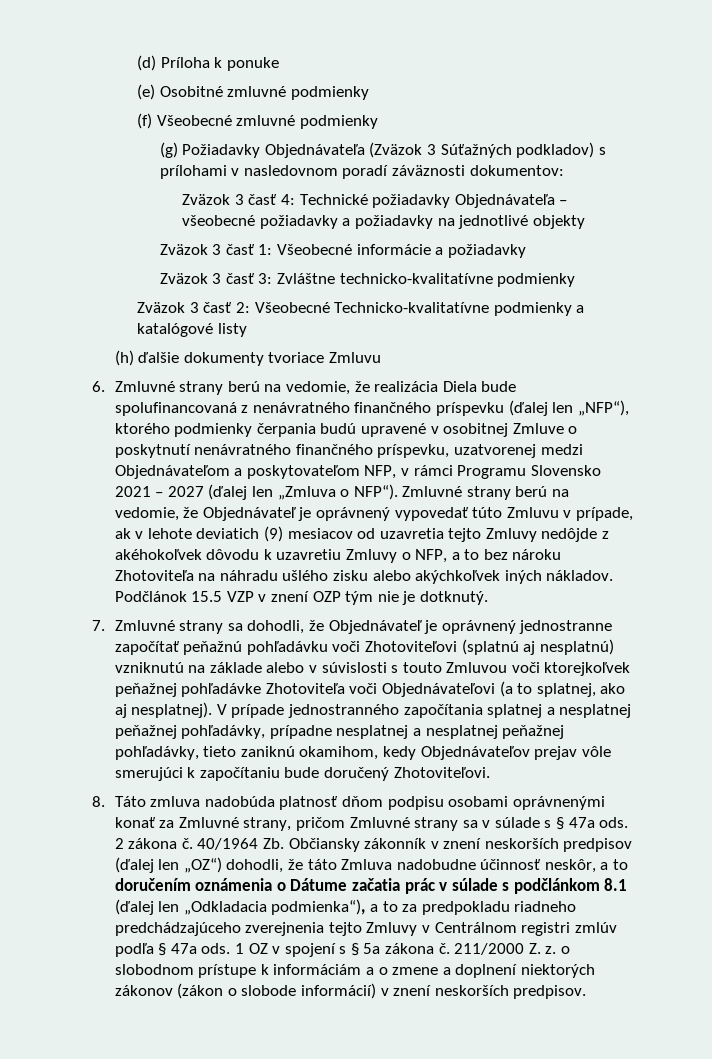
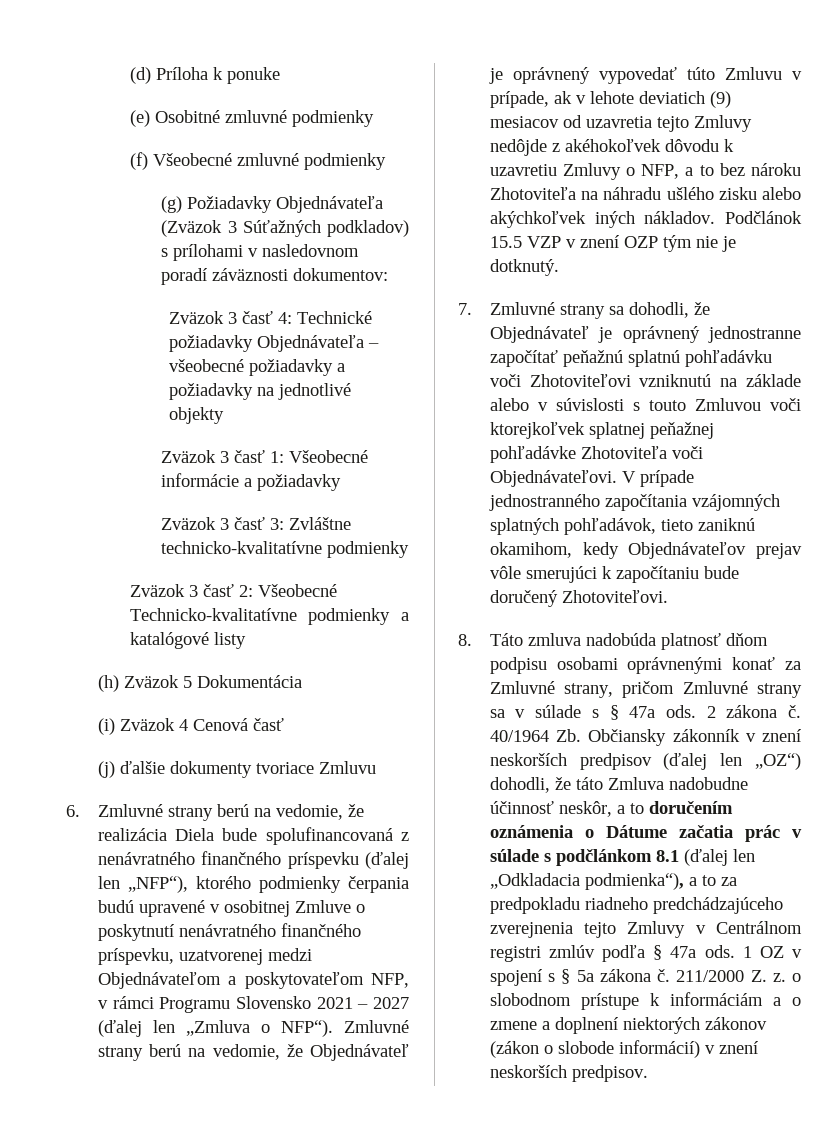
- (h) ďalšie dokumenty tvoriace Zmluvu
+ (h) Zväzok 5 Dokumentácia
+ (i) Zväzok 4 Cenová časť
+ (j) ďalšie dokumenty tvoriace Zmluvu
- 7. Zmluvné strany sa dohodli, že Objednávateľ je oprávnený jednostranne započítať peňažnú pohľadávku voči Zhotoviteľovi (splatnú aj nesplatnú) vzniknutú na základe alebo v súvislosti s touto Zmluvou voči ktorejkoľvek peňažnej pohľadávke Zhotoviteľa voči Objednávateľovi (a to splatnej, ako aj nesplatnej). V prípade jednostranného započítania splatnej a nesplatnej peňažnej pohľadávky, prípadne nesplatnej a nesplatnej peňažnej pohľadávky, tieto zaniknú okamihom, kedy Objednávateľov prejav vôle smerujúci k započítaniu bude doručený Zhotoviteľovi.
+ 7. Zmluvné strany sa dohodli, že Objednávateľ je oprávnený jednostranne započítať peňažnú splatnú pohľadávku voči Zhotoviteľovi vzniknutú na základe alebo v súvislosti s touto Zmluvou voči ktorejkoľvek splatnej peňažnej pohľadávke Zhotoviteľa voči Objednávateľovi. V prípade jednostranného započítania vzájomných splatných pohľadávok, tieto zaniknú okamihom, kedy Objednávateľov prejav vôle smerujúci k započítaniu bude doručený Zhotoviteľovi.

